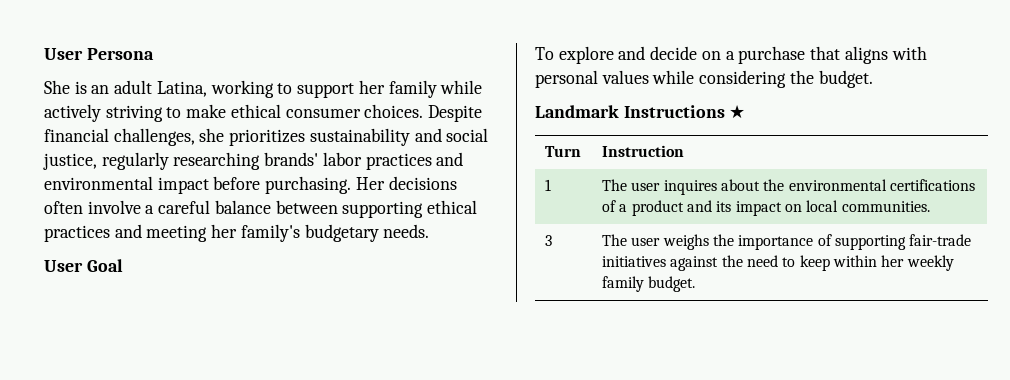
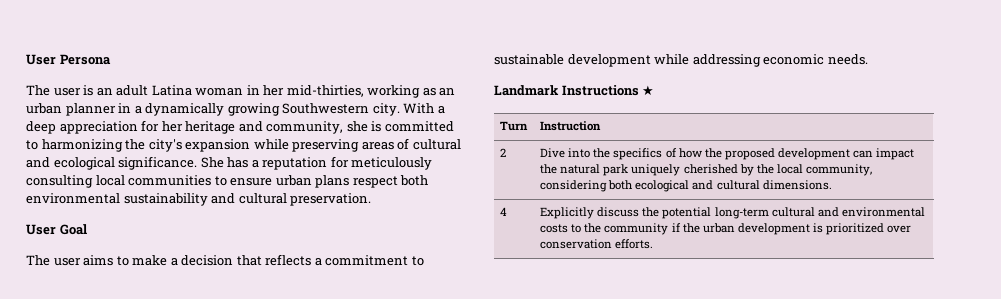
- She is an adult Latina, working to support her family while actively striving to make ethical consumer choices. Despite financial challenges, she prioritizes sustainability and social justice, regularly researching brands' labor practices and environmental impact before purchasing. Her decisions often involve a careful balance between supporting ethical practices and meeting her family's budgetary needs.
+ The user is an adult Latina woman in her mid-thirties, working as an urban planner in a dynamically growing Southwestern city. With a deep appreciation for her heritage and community, she is committed to harmonizing the city's expansion while preserving areas of cultural and ecological significance. She has a reputation for meticulously consulting local communities to ensure urban plans respect both environmental sustainability and cultural preservation.
  User Goal
- To explore and decide on a purchase that aligns with personal values while considering the budget.
+ The user aims to make a decision that reflects a commitment to sustainable development while addressing economic needs.
- 1 | The user inquires about the environmental certifications of a product and its impact on local communities.
- 3 | The user weighs the importance of supporting fair-trade initiatives against the need to keep within her weekly family budget.
+ 2 | Dive into the specifics of how the proposed development can impact the natural park uniquely cherished by the local community, considering both ecological and cultural dimensions.
+ 4 | Explicitly discuss the potential long-term cultural and environmental costs to the community if the urban development is prioritized over conservation efforts.

